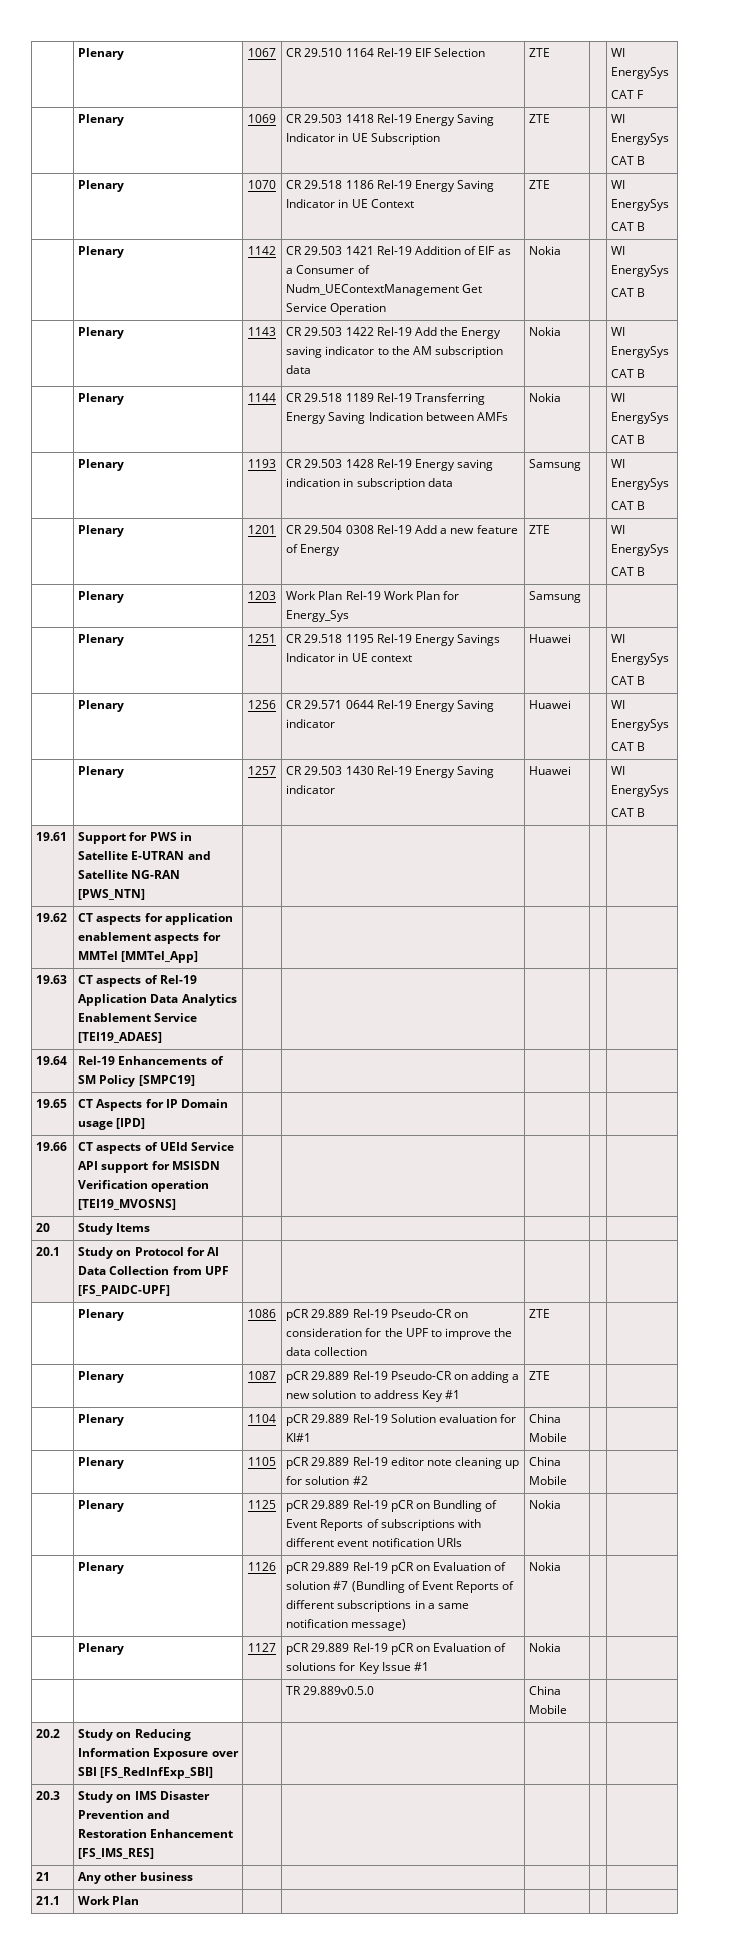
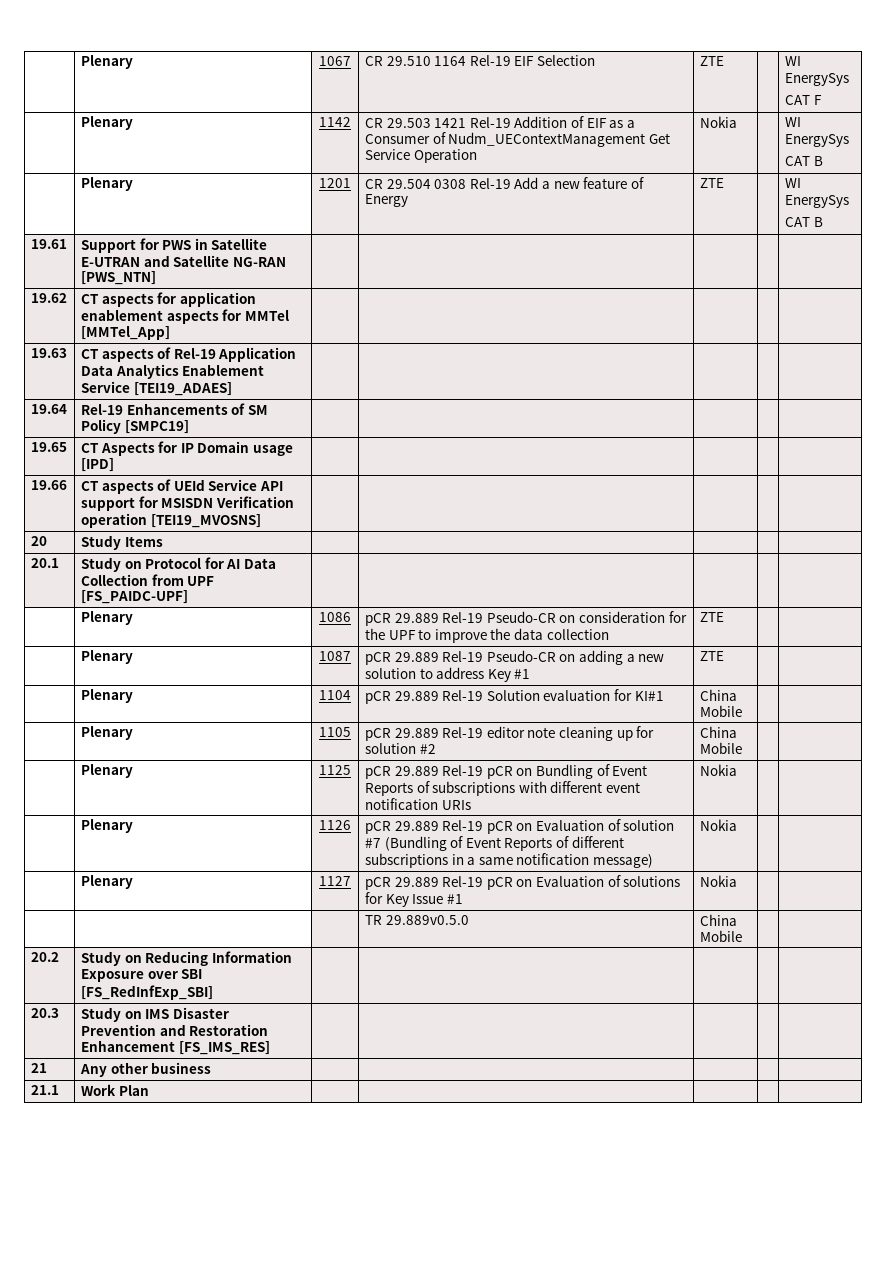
- | Plenary | 1069 | CR 29.503 1418 Rel-19 Energy Saving Indicator in UE Subscription | ZTE | | WI EnergySys
- CAT B
- | Plenary | 1070 | CR 29.518 1186 Rel-19 Energy Saving Indicator in UE Context | ZTE | | WI EnergySys
- CAT B
- | Plenary | 1143 | CR 29.503 1422 Rel-19 Add the Energy saving indicator to the AM subscription data | Nokia | | WI EnergySys
- CAT B
- | Plenary | 1144 | CR 29.518 1189 Rel-19 Transferring Energy Saving Indication between AMFs | Nokia | | WI EnergySys
- CAT B
- | Plenary | 1193 | CR 29.503 1428 Rel-19 Energy saving indication in subscription data | Samsung | | WI EnergySys
- CAT B
- | Plenary | 1203 | Work Plan Rel-19 Work Plan for Energy_Sys | Samsung | |
- | Plenary | 1251 | CR 29.518 1195 Rel-19 Energy Savings Indicator in UE context | Huawei | | WI EnergySys
- CAT B
- | Plenary | 1256 | CR 29.571 0644 Rel-19 Energy Saving indicator | Huawei | | WI EnergySys
- CAT B
- | Plenary | 1257 | CR 29.503 1430 Rel-19 Energy Saving indicator | Huawei | | WI EnergySys
- CAT B

